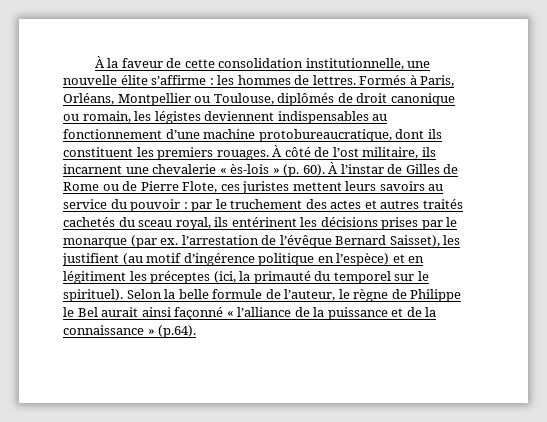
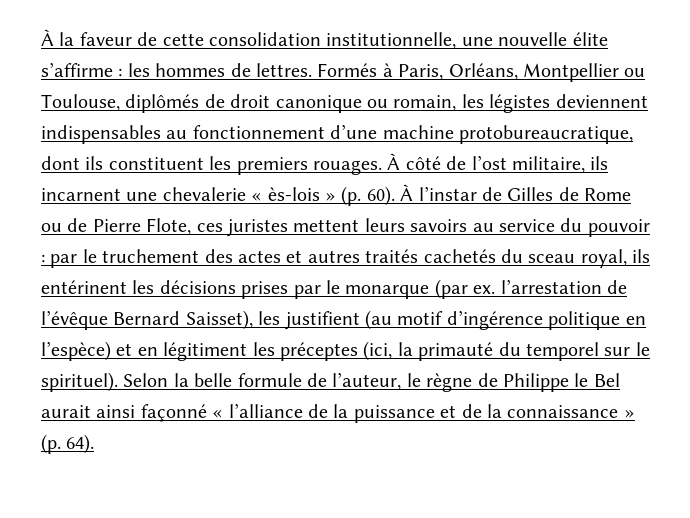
- Selon la belle formule de l’auteur, le règne de Philippe le Bel aurait ainsi façonné « l’alliance de la puissance et de la connaissance » (p.64).
+ Selon la belle formule de l’auteur, le règne de Philippe le Bel aurait ainsi façonné « l’alliance de la puissance et de la connaissance » (p. 64).

